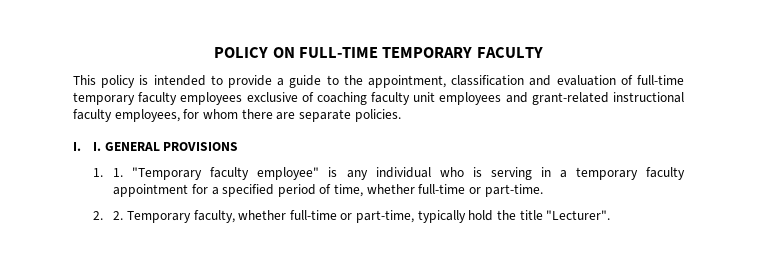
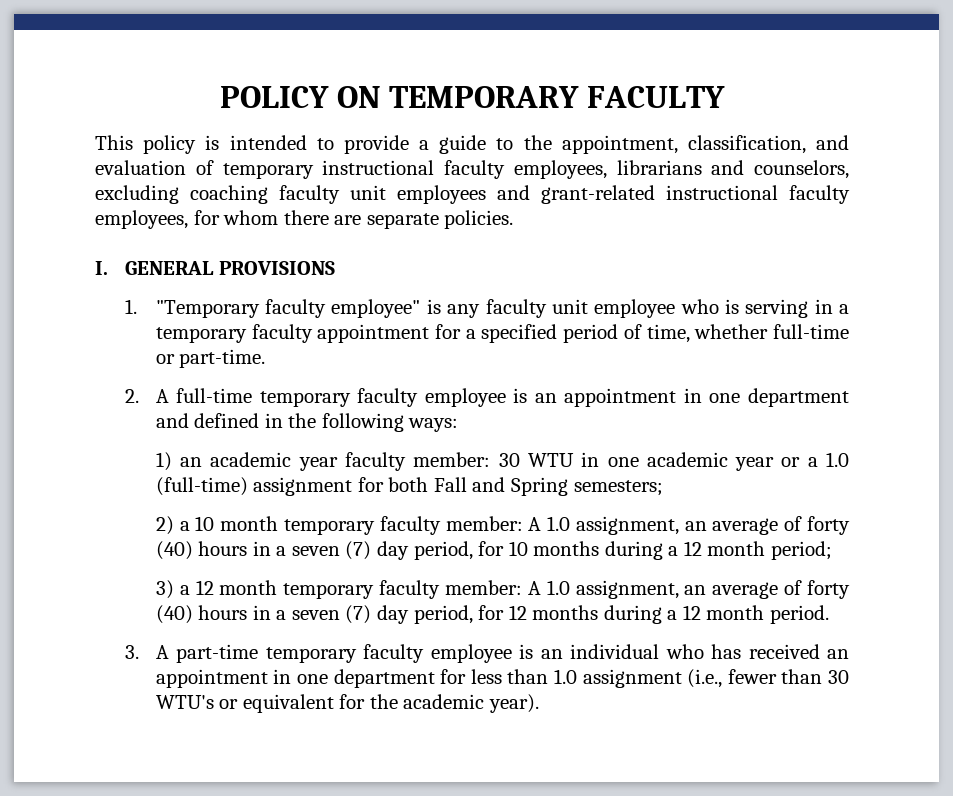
- POLICY ON FULL-TIME TEMPORARY FACULTY
+ POLICY ON TEMPORARY FACULTY
- This policy is intended to provide a guide to the appointment, classification and evaluation of full-time temporary faculty employees exclusive of coaching faculty unit employees and grant-related instructional faculty employees, for whom there are separate policies.
+ This policy is intended to provide a guide to the appointment, classification, and evaluation of temporary instructional faculty employees, librarians and counselors, excluding coaching faculty unit employees and grant-related instructional faculty employees, for whom there are separate policies.
- I. I. GENERAL PROVISIONS
+ I. GENERAL PROVISIONS
- 1. 1. "Temporary faculty employee" is any individual who is serving in a temporary faculty appointment for a specified period of time, whether full-time or part-time.
+ 1. "Temporary faculty employee" is any faculty unit employee who is serving in a temporary faculty appointment for a specified period of time, whether full-time or part-time.
- 2. 2. Temporary faculty, whether full-time or part-time, typically hold the title "Lecturer".
+ 2. A full-time temporary faculty employee is an appointment in one department and defined in the following ways:
+ 1) an academic year faculty member: 30 WTU in one academic year or a 1.0 (full-time) assignment for both Fall and Spring semesters;
+ 2) a 10 month temporary faculty member: A 1.0 assignment, an average of forty (40) hours in a seven (7) day period, for 10 months during a 12 month period;
+ 3) a 12 month temporary faculty member: A 1.0 assignment, an average of forty (40) hours in a seven (7) day period, for 12 months during a 12 month period.
+ 3. A part-time temporary faculty employee is an individual who has received an appointment in one department for less than 1.0 assignment (i.e., fewer than 30 WTU's or equivalent for the academic year).

